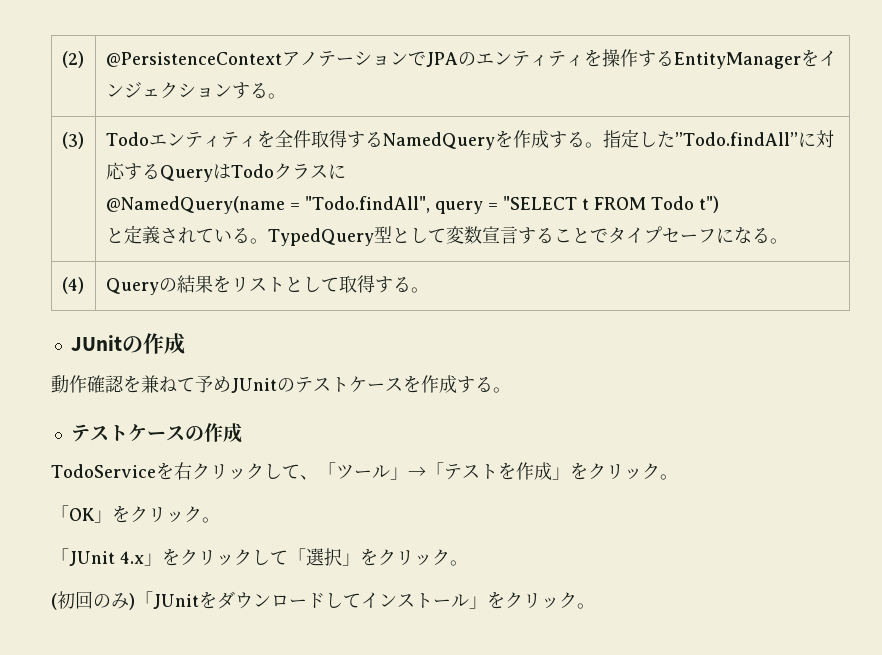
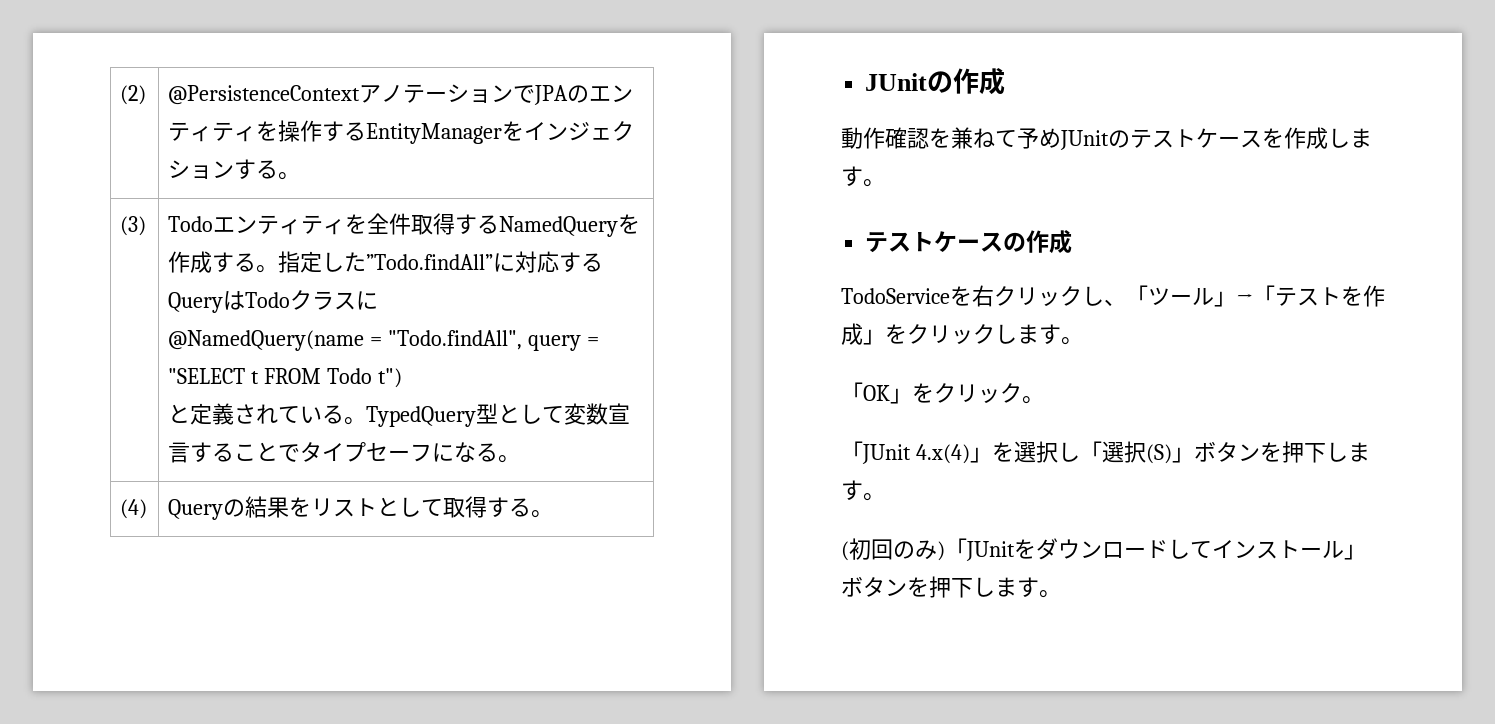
- 動作確認を兼ねて予めJUnitのテストケースを作成する。
+ 動作確認を兼ねて予めJUnitのテストケースを作成します。
- TodoServiceを右クリックして、「ツール」→「テストを作成」をクリック。
+ TodoServiceを右クリックし、「ツール」→「テストを作成」をクリックします。
- 「JUnit 4.x」をクリックして「選択」をクリック。
+ 「JUnit 4.x(4)」を選択し「選択(S)」ボタンを押下します。
- (初回のみ)「JUnitをダウンロードしてインストール」をクリック。
+ (初回のみ)「JUnitをダウンロードしてインストール」ボタンを押下します。

